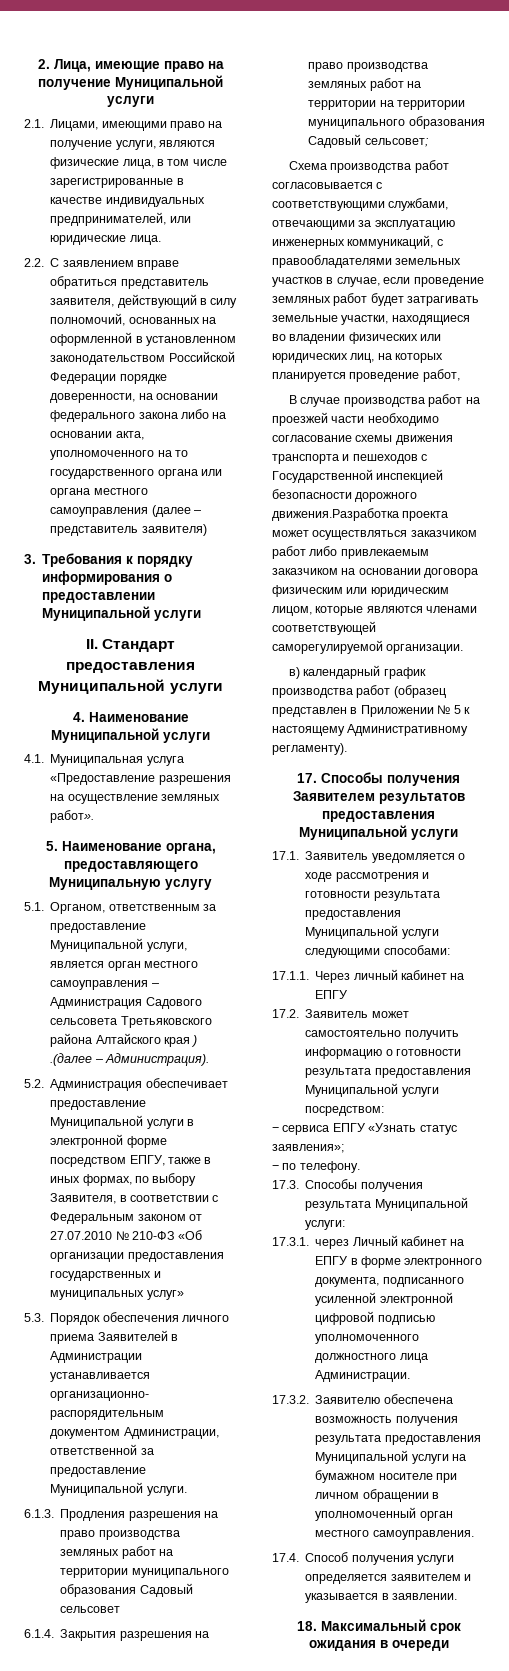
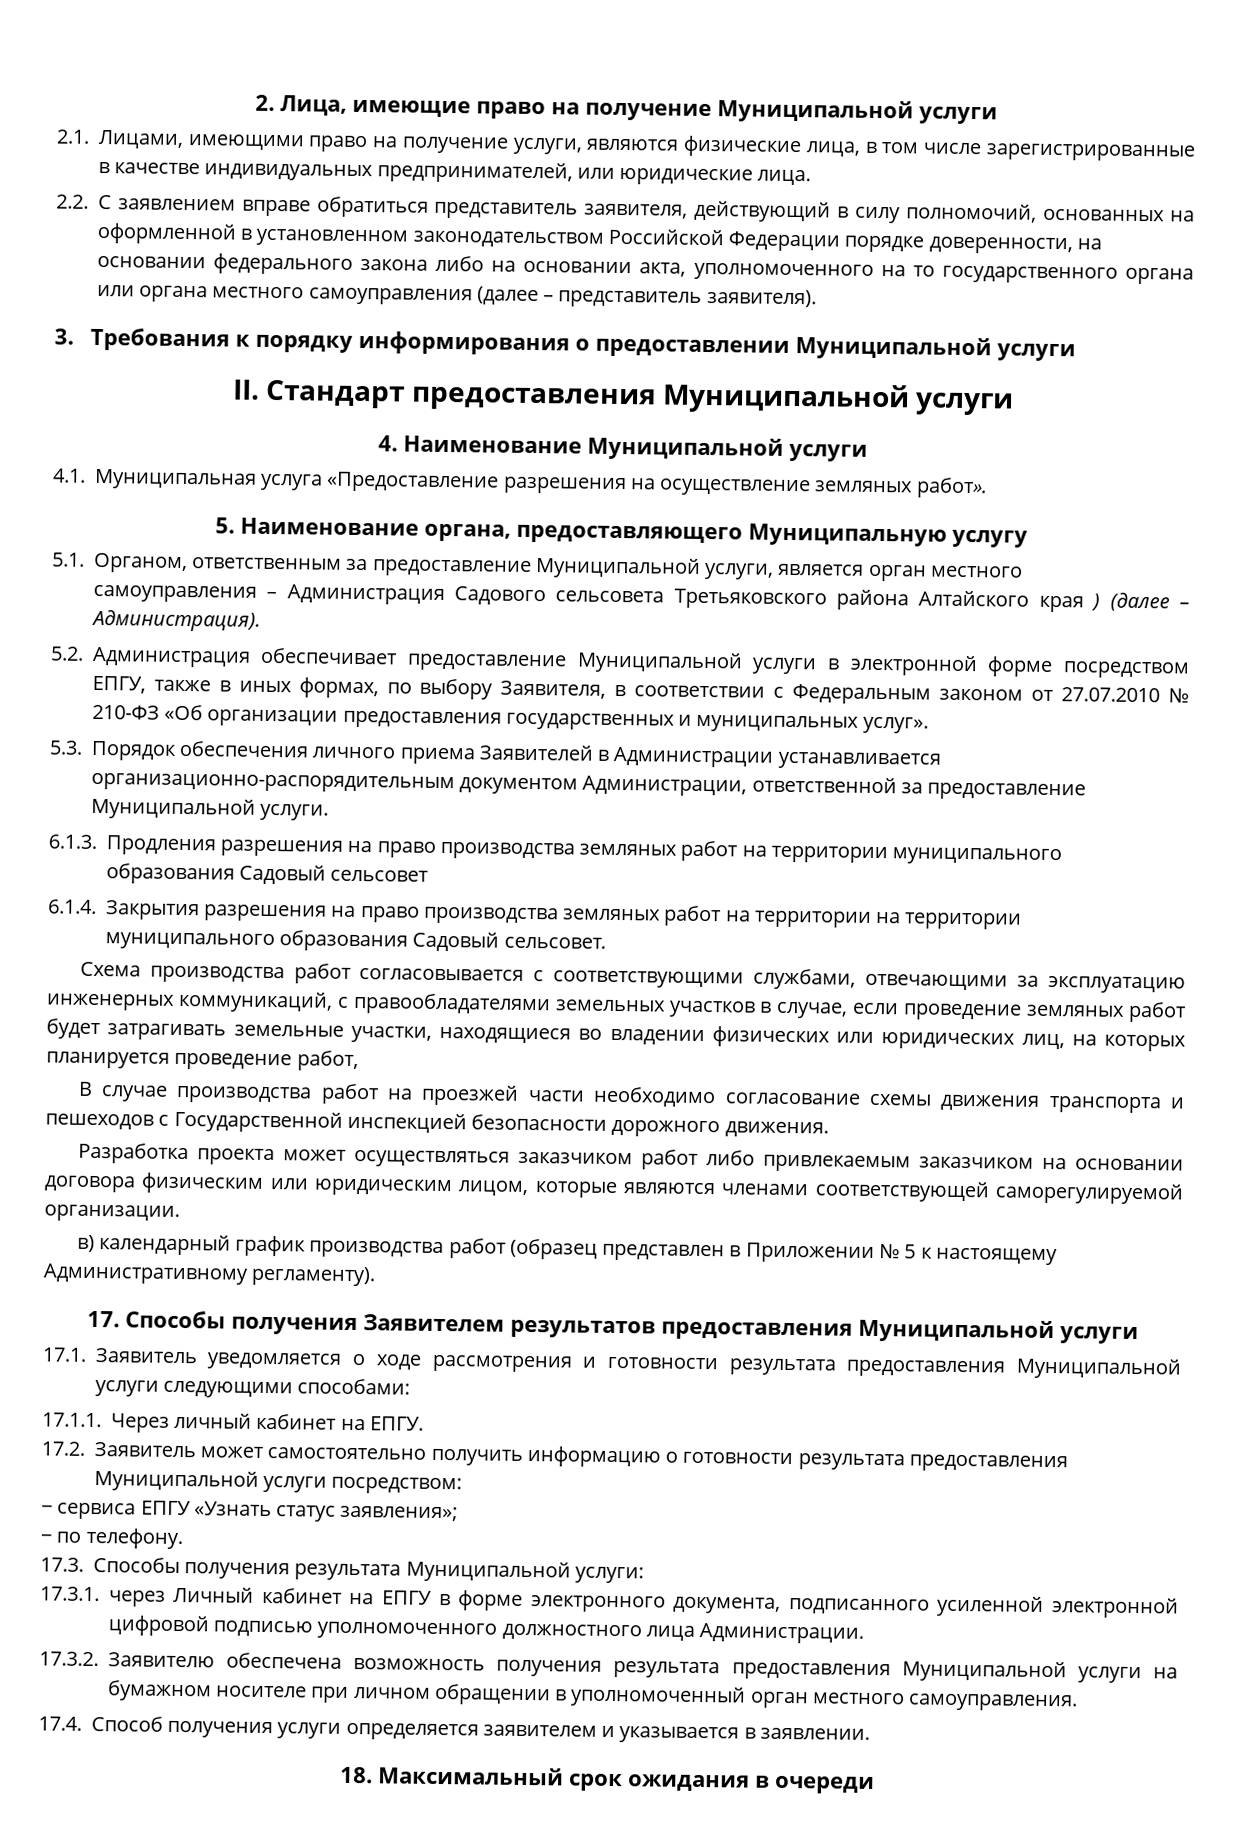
- 2.2. С заявлением вправе обратиться представитель заявителя, действующий в силу полномочий, основанных на оформленной в установленном законодательством Российской Федерации порядке доверенности, на основании федерального закона либо на основании акта, уполномоченного на то государственного органа или органа местного самоуправления (далее – представитель заявителя)
+ 2.2. С заявлением вправе обратиться представитель заявителя, действующий в силу полномочий, основанных на оформленной в установленном законодательством Российской Федерации порядке доверенности, на основании федерального закона либо на основании акта, уполномоченного на то государственного органа или органа местного самоуправления (далее – представитель заявителя).
- 5.1. Органом, ответственным за предоставление Муниципальной услуги, является орган местного самоуправления – Администрация Садового сельсовета Третьяковского района Алтайского края ) .(далее – Администрация).
+ 5.1. Органом, ответственным за предоставление Муниципальной услуги, является орган местного самоуправления – Администрация Садового сельсовета Третьяковского района Алтайского края ) (далее – Администрация).
- 5.2. Администрация обеспечивает предоставление Муниципальной услуги в электронной форме посредством ЕПГУ, также в иных формах, по выбору Заявителя, в соответствии с Федеральным законом от 27.07.2010 № 210-ФЗ «Об организации предоставления государственных и муниципальных услуг»
+ 5.2. Администрация обеспечивает предоставление Муниципальной услуги в электронной форме посредством ЕПГУ, также в иных формах, по выбору Заявителя, в соответствии с Федеральным законом от 27.07.2010 № 210-ФЗ «Об организации предоставления государственных и муниципальных услуг».
- 6.1.4. Закрытия разрешения на право производства земляных работ на территории на территории муниципального образования Садовый сельсовет;
+ 6.1.4. Закрытия разрешения на право производства земляных работ на территории на территории муниципального образования Садовый сельсовет.
- В случае производства работ на проезжей части необходимо согласование схемы движения транспорта и пешеходов с Государственной инспекцией безопасности дорожного движения.Разработка проекта может осуществляться заказчиком работ либо привлекаемым заказчиком на основании договора физическим или юридическим лицом, которые являются членами соответствующей саморегулируемой организации.
+ В случае производства работ на проезжей части необходимо согласование схемы движения транспорта и пешеходов с Государственной инспекцией безопасности дорожного движения.
+ Разработка проекта может осуществляться заказчиком работ либо привлекаемым заказчиком на основании договора физическим или юридическим лицом, которые являются членами соответствующей саморегулируемой организации.
- 17.1.1. Через личный кабинет на ЕПГУ
+ 17.1.1. Через личный кабинет на ЕПГУ.

